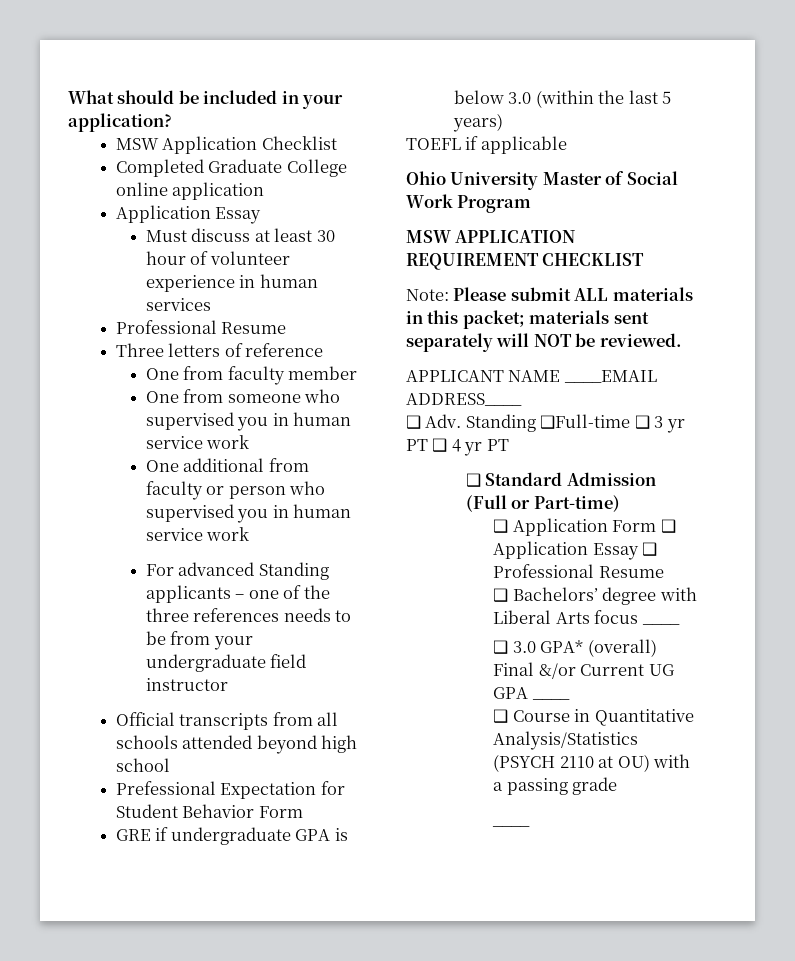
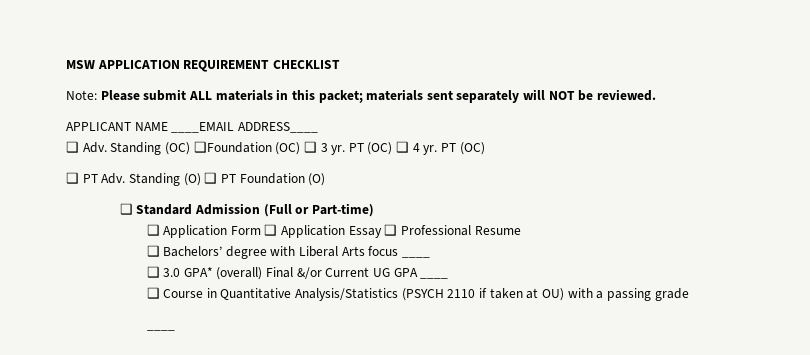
- What should be included in your application?
- MSW Application Checklist
- Completed Graduate College online application
- Application Essay
- Must discuss at least 30 hour of volunteer experience in human services
- Professional Resume
- Three letters of reference
- One from faculty member
- One from someone who supervised you in human service work
- One additional from faculty or person who supervised you in human service work
- For advanced Standing applicants – one of the three references needs to be from your undergraduate field instructor
- Official transcripts from all schools attended beyond high school
- Prefessional Expectation for Student Behavior Form
- GRE if undergraduate GPA is below 3.0 (within the last 5 years)
- TOEFL if applicable
- Ohio University Master of Social Work Program
- ❑ Adv. Standing ❑Full-time ❑ 3 yr PT ❑ 4 yr PT
+ ❑ Adv. Standing (OC) ❑Foundation (OC) ❑ 3 yr. PT (OC) ❑ 4 yr. PT (OC)
+ ❑ PT Adv. Standing (O) ❑ PT Foundation (O)
- ❑ Course in Quantitative Analysis/Statistics (PSYCH 2110 at OU) with a passing grade
+ ❑ Course in Quantitative Analysis/Statistics (PSYCH 2110 if taken at OU) with a passing grade

